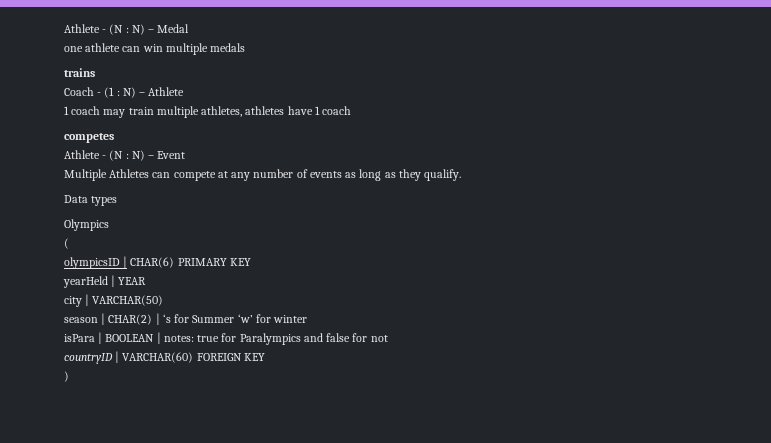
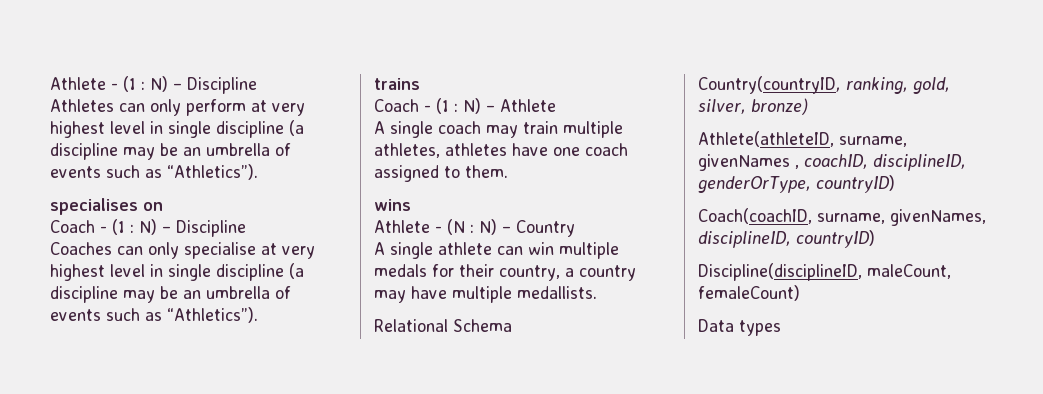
- Athlete - (N : N) – Medal
- one athlete can win multiple medals
+ Athlete - (1 : N) – Discipline
+ Athletes can only perform at very highest level in single discipline (a discipline may be an umbrella of events such as “Athletics”).
+ specialises on
+ Coach - (1 : N) – Discipline
+ Coaches can only specialise at very highest level in single discipline (a discipline may be an umbrella of events such as “Athletics”).
- 1 coach may train multiple athletes, athletes have 1 coach
- competes
- Athlete - (N : N) – Event
- Multiple Athletes can compete at any number of events as long as they qualify.
+ A single coach may train multiple athletes, athletes have one coach assigned to them.
+ wins
+ Athlete - (N : N) – Country
+ A single athlete can win multiple medals for their country, a country may have multiple medallists.
+ Relational Schema
+ Country(countryID, ranking, gold, silver, bronze)
+ Athlete(athleteID, surname, givenNames , coachID, disciplineID, genderOrType, countryID)
+ Coach(coachID, surname, givenNames, disciplineID, countryID)
+ Discipline(disciplineID, maleCount, femaleCount)
  Data types
- Olympics
- (
- olympicsID | CHAR(6) PRIMARY KEY
- yearHeld | YEAR
- city | VARCHAR(50)
- season | CHAR(2) | ‘s for Summer ‘w’ for winter
- isPara | BOOLEAN | notes: true for Paralympics and false for not
- countryID | VARCHAR(60) FOREIGN KEY
- )

